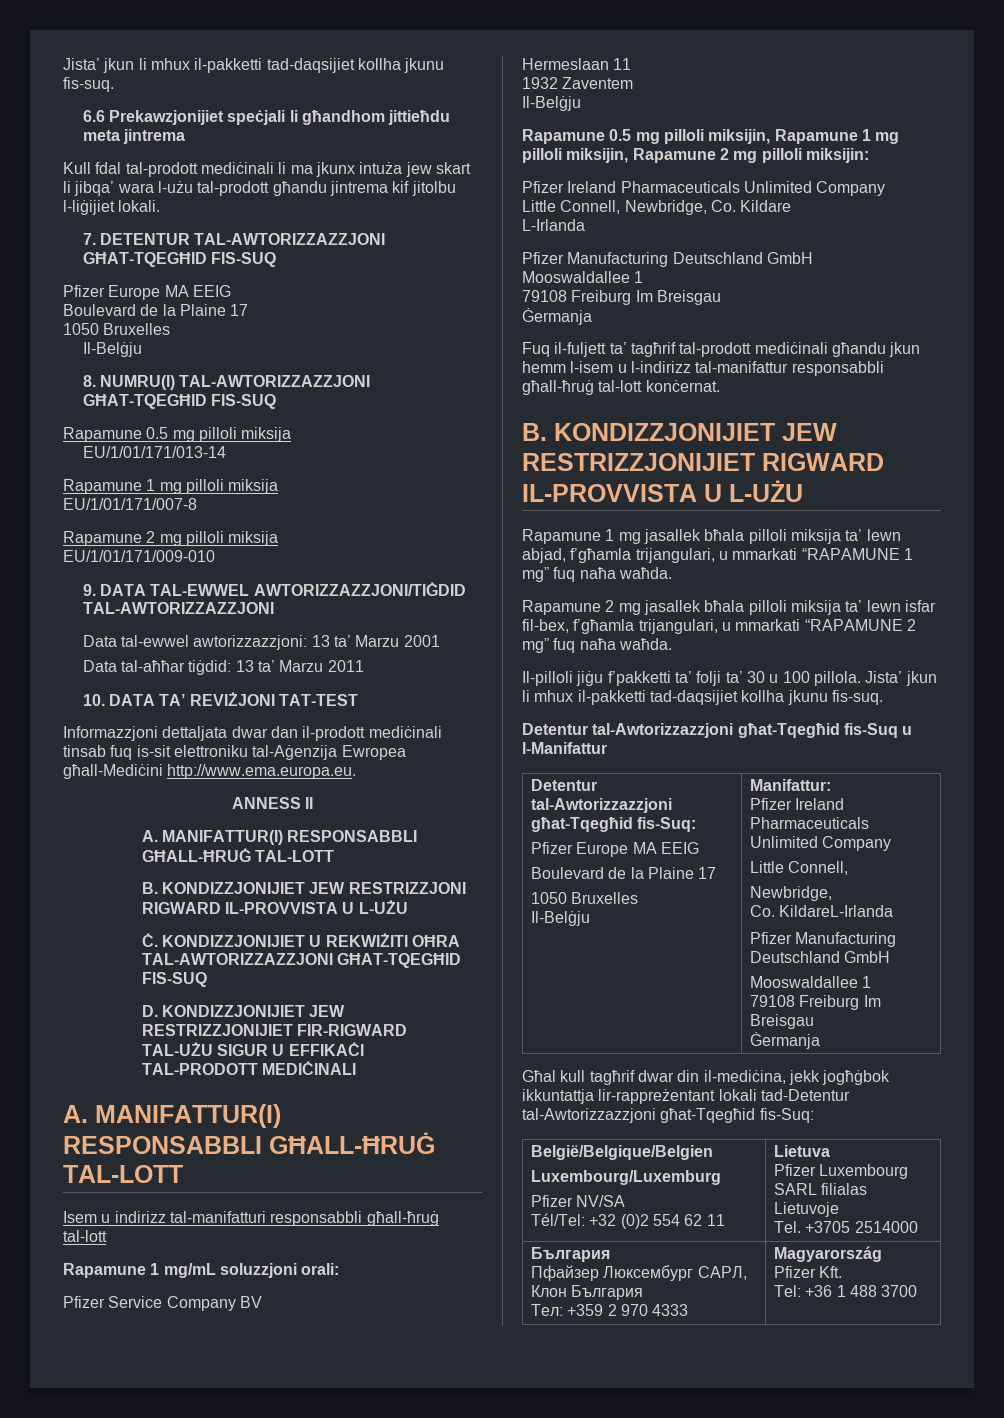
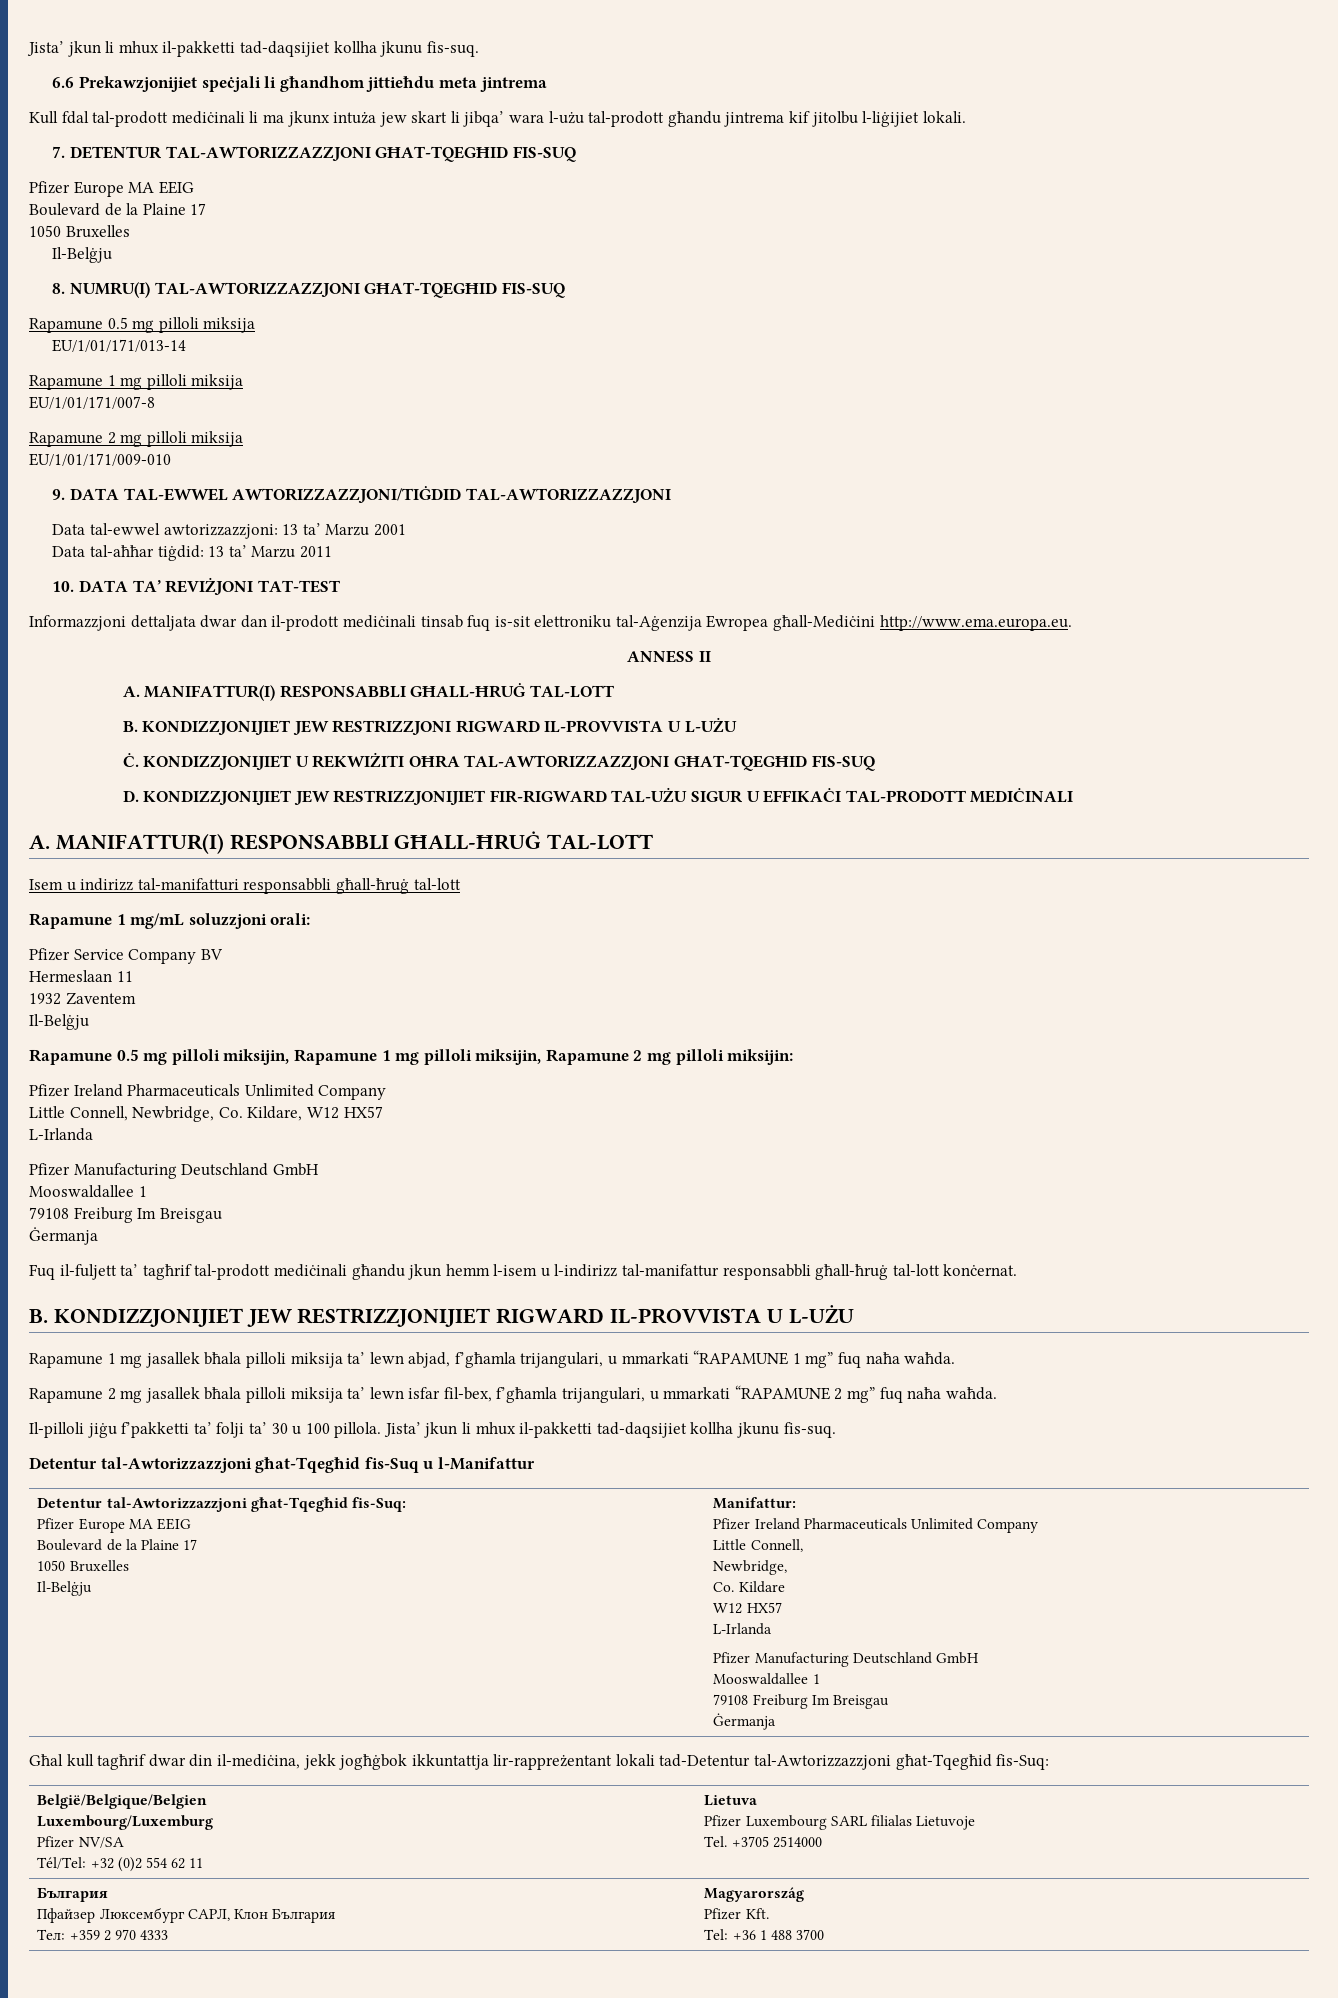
- Little Connell, Newbridge, Co. Kildare
+ Little Connell, Newbridge, Co. Kildare, W12 HX57
- Co. KildareL-Irlanda
+ Co. Kildare
+ W12 HX57
+ L-Irlanda

